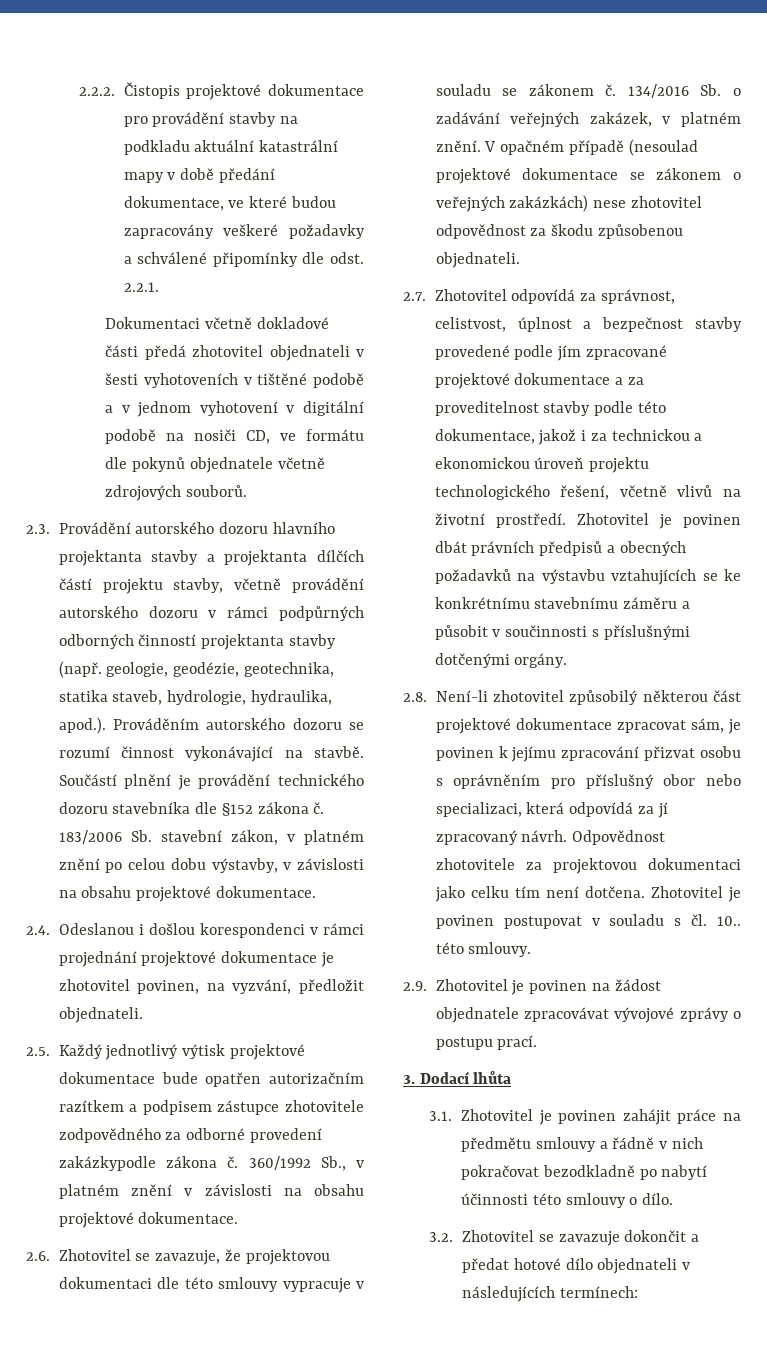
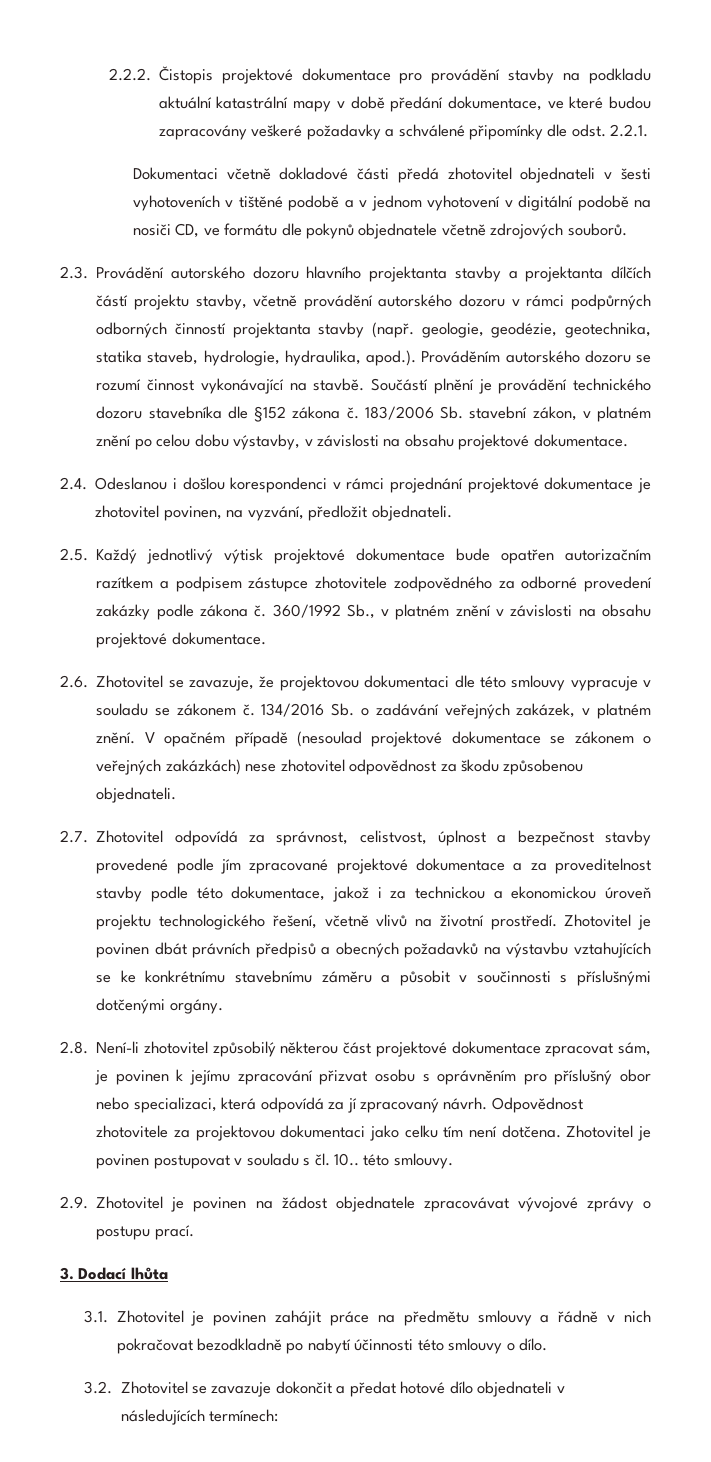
- 2.5. Každý jednotlivý výtisk projektové dokumentace bude opatřen autorizačním razítkem a podpisem zástupce zhotovitele zodpovědného za odborné provedení zakázkypodle zákona č.
+ 2.5. Každý jednotlivý výtisk projektové dokumentace bude opatřen autorizačním razítkem a podpisem zástupce zhotovitele zodpovědného za odborné provedení zakázky podle zákona č.

